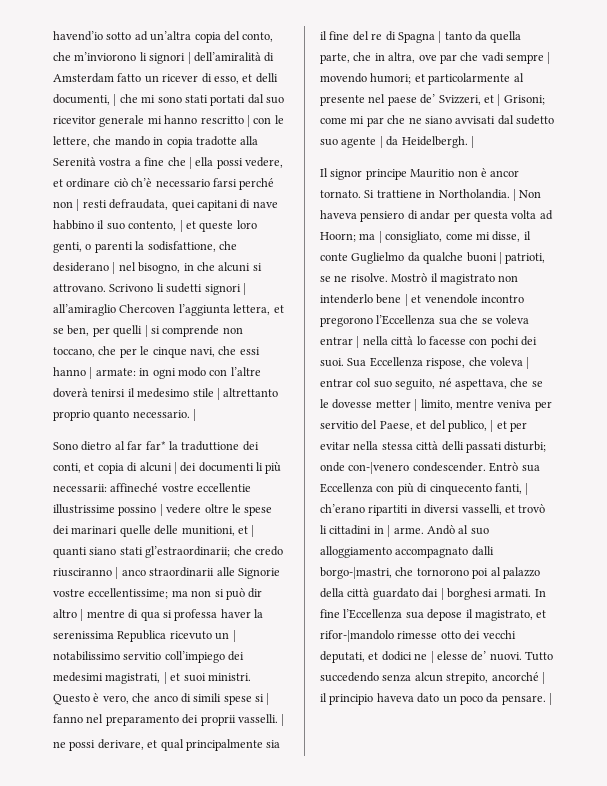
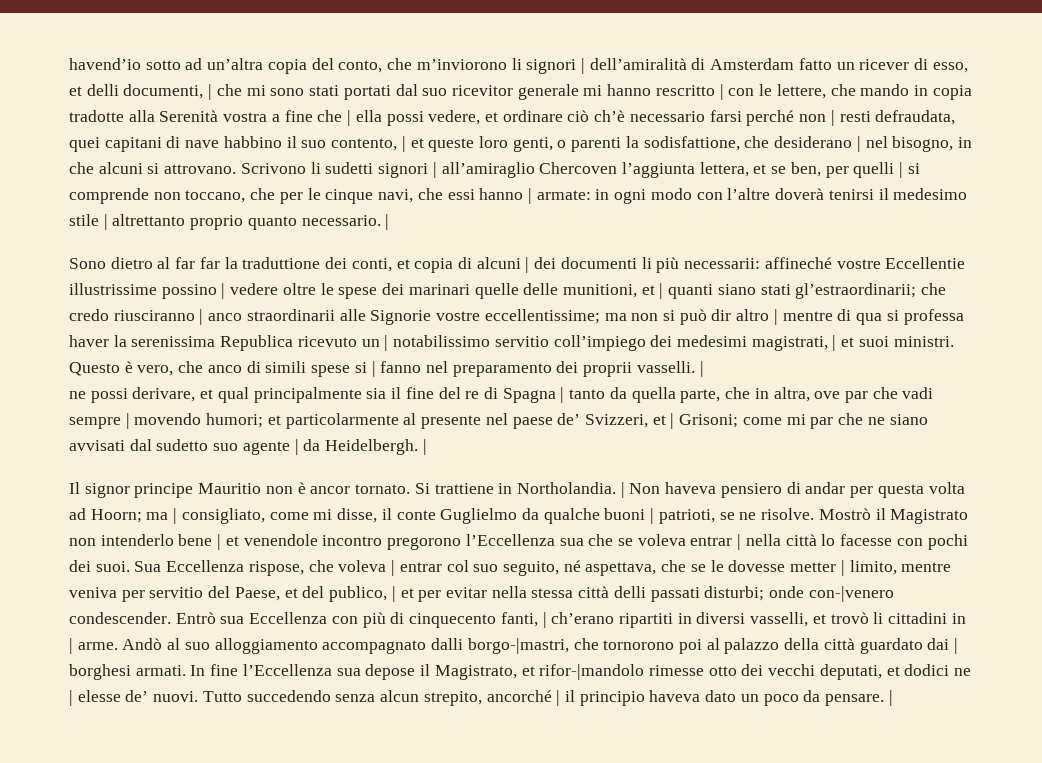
- Sono dietro al far far* la traduttione dei conti, et copia di alcuni | dei documenti li più necessarii:
+ Sono dietro al far far la traduttione dei conti, et copia di alcuni | dei documenti li più necessarii:
- affineché vostre eccellentie illustrissime possino | vedere oltre le spese dei marinari quelle delle munitioni, et | quanti siano stati gl’estraordinarii;
+ affineché vostre Eccellentie illustrissime possino | vedere oltre le spese dei marinari quelle delle munitioni, et | quanti siano stati gl’estraordinarii;
- Mostrò il magistrato non intenderlo bene | et venendole incontro pregorono l’Eccellenza sua che se voleva entrar | nella città lo facesse con pochi dei suoi.
+ Mostrò il Magistrato non intenderlo bene | et venendole incontro pregorono l’Eccellenza sua che se voleva entrar | nella città lo facesse con pochi dei suoi.
- In fine l’Eccellenza sua depose il magistrato, et rifor-|mandolo rimesse otto dei vecchi deputati, et dodici ne | elesse de’ nuovi.
+ In fine l’Eccellenza sua depose il Magistrato, et rifor-|mandolo rimesse otto dei vecchi deputati, et dodici ne | elesse de’ nuovi.

